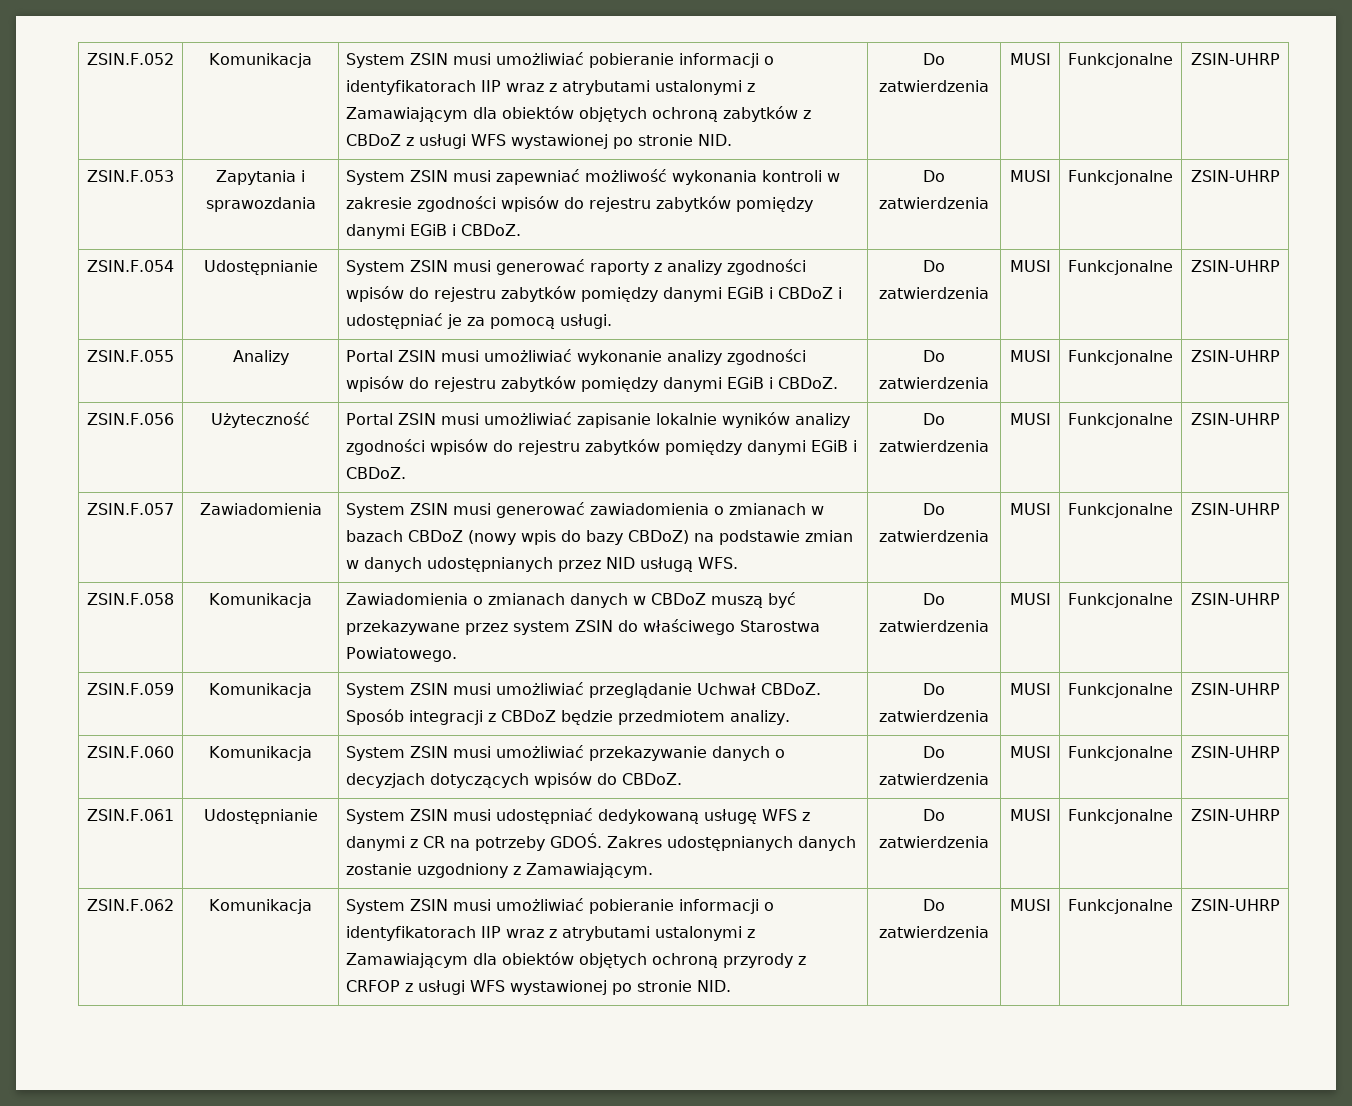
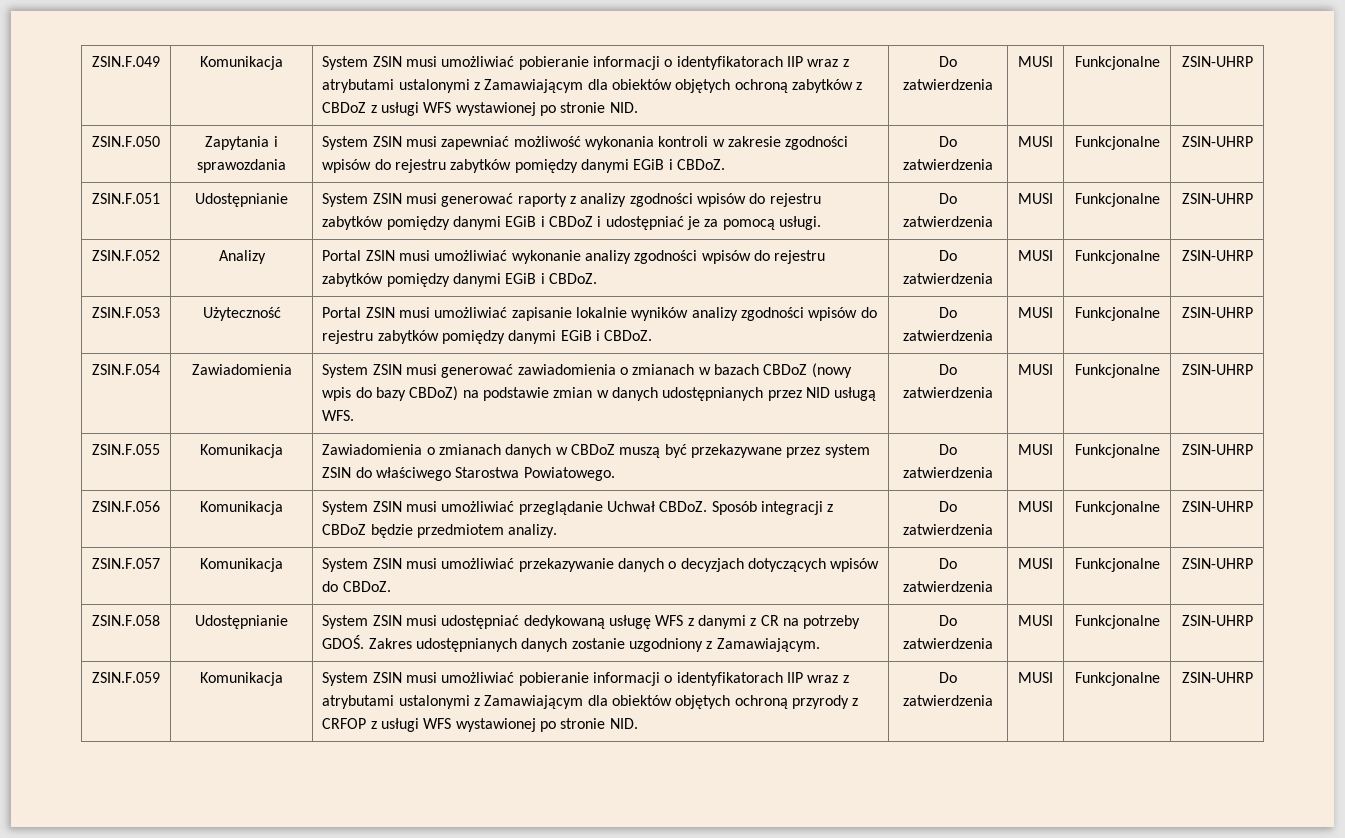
- ZSIN.F.052 | Komunikacja | System ZSIN musi umożliwiać pobieranie informacji o identyfikatorach IIP wraz z atrybutami ustalonymi z Zamawiającym dla obiektów objętych ochroną zabytków z CBDoZ z usługi WFS wystawionej po stronie NID. | Do zatwierdzenia | MUSI | Funkcjonalne | ZSIN-UHRP
+ ZSIN.F.049 | Komunikacja | System ZSIN musi umożliwiać pobieranie informacji o identyfikatorach IIP wraz z atrybutami ustalonymi z Zamawiającym dla obiektów objętych ochroną zabytków z CBDoZ z usługi WFS wystawionej po stronie NID. | Do zatwierdzenia | MUSI | Funkcjonalne | ZSIN-UHRP
- ZSIN.F.053 | Zapytania i sprawozdania | System ZSIN musi zapewniać możliwość wykonania kontroli w zakresie zgodności wpisów do rejestru zabytków pomiędzy danymi EGiB i CBDoZ. | Do zatwierdzenia | MUSI | Funkcjonalne | ZSIN-UHRP
+ ZSIN.F.050 | Zapytania i sprawozdania | System ZSIN musi zapewniać możliwość wykonania kontroli w zakresie zgodności wpisów do rejestru zabytków pomiędzy danymi EGiB i CBDoZ. | Do zatwierdzenia | MUSI | Funkcjonalne | ZSIN-UHRP
- ZSIN.F.054 | Udostępnianie | System ZSIN musi generować raporty z analizy zgodności wpisów do rejestru zabytków pomiędzy danymi EGiB i CBDoZ i udostępniać je za pomocą usługi. | Do zatwierdzenia | MUSI | Funkcjonalne | ZSIN-UHRP
+ ZSIN.F.051 | Udostępnianie | System ZSIN musi generować raporty z analizy zgodności wpisów do rejestru zabytków pomiędzy danymi EGiB i CBDoZ i udostępniać je za pomocą usługi. | Do zatwierdzenia | MUSI | Funkcjonalne | ZSIN-UHRP
- ZSIN.F.055 | Analizy | Portal ZSIN musi umożliwiać wykonanie analizy zgodności wpisów do rejestru zabytków pomiędzy danymi EGiB i CBDoZ. | Do zatwierdzenia | MUSI | Funkcjonalne | ZSIN-UHRP
+ ZSIN.F.052 | Analizy | Portal ZSIN musi umożliwiać wykonanie analizy zgodności wpisów do rejestru zabytków pomiędzy danymi EGiB i CBDoZ. | Do zatwierdzenia | MUSI | Funkcjonalne | ZSIN-UHRP
- ZSIN.F.056 | Użyteczność | Portal ZSIN musi umożliwiać zapisanie lokalnie wyników analizy zgodności wpisów do rejestru zabytków pomiędzy danymi EGiB i CBDoZ. | Do zatwierdzenia | MUSI | Funkcjonalne | ZSIN-UHRP
+ ZSIN.F.053 | Użyteczność | Portal ZSIN musi umożliwiać zapisanie lokalnie wyników analizy zgodności wpisów do rejestru zabytków pomiędzy danymi EGiB i CBDoZ. | Do zatwierdzenia | MUSI | Funkcjonalne | ZSIN-UHRP
- ZSIN.F.057 | Zawiadomienia | System ZSIN musi generować zawiadomienia o zmianach w bazach CBDoZ (nowy wpis do bazy CBDoZ) na podstawie zmian w danych udostępnianych przez NID usługą WFS. | Do zatwierdzenia | MUSI | Funkcjonalne | ZSIN-UHRP
+ ZSIN.F.054 | Zawiadomienia | System ZSIN musi generować zawiadomienia o zmianach w bazach CBDoZ (nowy wpis do bazy CBDoZ) na podstawie zmian w danych udostępnianych przez NID usługą WFS. | Do zatwierdzenia | MUSI | Funkcjonalne | ZSIN-UHRP
- ZSIN.F.058 | Komunikacja | Zawiadomienia o zmianach danych w CBDoZ muszą być przekazywane przez system ZSIN do właściwego Starostwa Powiatowego. | Do zatwierdzenia | MUSI | Funkcjonalne | ZSIN-UHRP
+ ZSIN.F.055 | Komunikacja | Zawiadomienia o zmianach danych w CBDoZ muszą być przekazywane przez system ZSIN do właściwego Starostwa Powiatowego. | Do zatwierdzenia | MUSI | Funkcjonalne | ZSIN-UHRP
- ZSIN.F.059 | Komunikacja | System ZSIN musi umożliwiać przeglądanie Uchwał CBDoZ. Sposób integracji z CBDoZ będzie przedmiotem analizy. | Do zatwierdzenia | MUSI | Funkcjonalne | ZSIN-UHRP
+ ZSIN.F.056 | Komunikacja | System ZSIN musi umożliwiać przeglądanie Uchwał CBDoZ. Sposób integracji z CBDoZ będzie przedmiotem analizy. | Do zatwierdzenia | MUSI | Funkcjonalne | ZSIN-UHRP
- ZSIN.F.060 | Komunikacja | System ZSIN musi umożliwiać przekazywanie danych o decyzjach dotyczących wpisów do CBDoZ. | Do zatwierdzenia | MUSI | Funkcjonalne | ZSIN-UHRP
+ ZSIN.F.057 | Komunikacja | System ZSIN musi umożliwiać przekazywanie danych o decyzjach dotyczących wpisów do CBDoZ. | Do zatwierdzenia | MUSI | Funkcjonalne | ZSIN-UHRP
- ZSIN.F.061 | Udostępnianie | System ZSIN musi udostępniać dedykowaną usługę WFS z danymi z CR na potrzeby GDOŚ. Zakres udostępnianych danych zostanie uzgodniony z Zamawiającym. | Do zatwierdzenia | MUSI | Funkcjonalne | ZSIN-UHRP
+ ZSIN.F.058 | Udostępnianie | System ZSIN musi udostępniać dedykowaną usługę WFS z danymi z CR na potrzeby GDOŚ. Zakres udostępnianych danych zostanie uzgodniony z Zamawiającym. | Do zatwierdzenia | MUSI | Funkcjonalne | ZSIN-UHRP
- ZSIN.F.062 | Komunikacja | System ZSIN musi umożliwiać pobieranie informacji o identyfikatorach IIP wraz z atrybutami ustalonymi z Zamawiającym dla obiektów objętych ochroną przyrody z CRFOP z usługi WFS wystawionej po stronie NID. | Do zatwierdzenia | MUSI | Funkcjonalne | ZSIN-UHRP
+ ZSIN.F.059 | Komunikacja | System ZSIN musi umożliwiać pobieranie informacji o identyfikatorach IIP wraz z atrybutami ustalonymi z Zamawiającym dla obiektów objętych ochroną przyrody z CRFOP z usługi WFS wystawionej po stronie NID. | Do zatwierdzenia | MUSI | Funkcjonalne | ZSIN-UHRP

